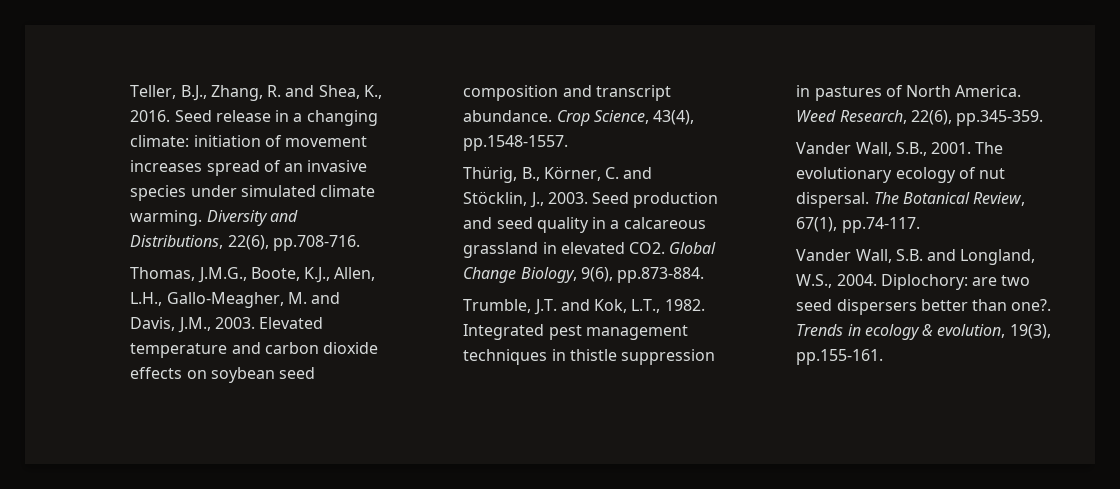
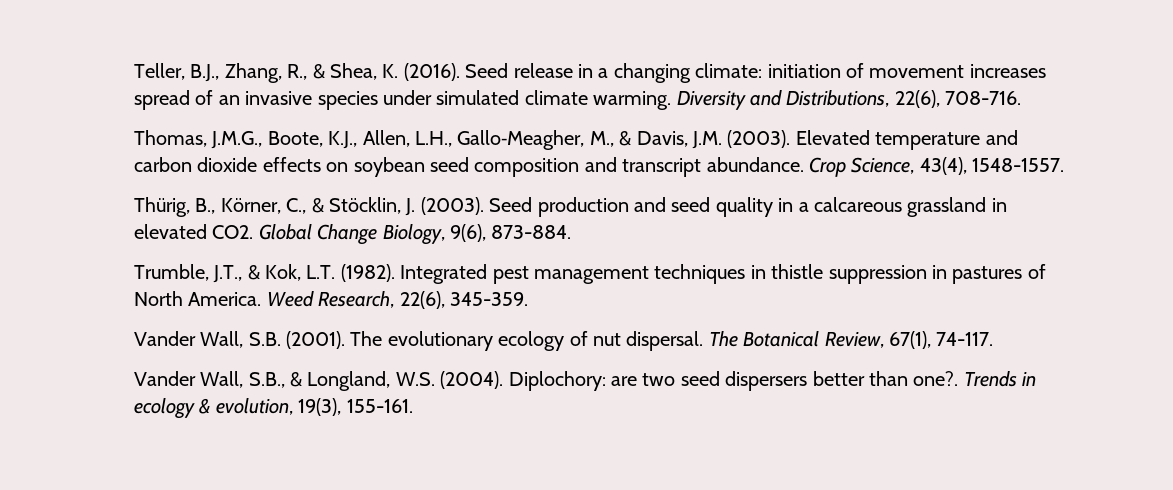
- Teller, B.J., Zhang, R. and Shea, K., 2016.
+ Teller, B.J., Zhang, R., & Shea, K. (2016).
- Diversity and Distributions, 22(6), pp.708-716.
+ Diversity and Distributions, 22(6), 708-716.
- Thomas, J.M.G., Boote, K.J., Allen, L.H., Gallo‐Meagher, M. and Davis, J.M., 2003.
+ Thomas, J.M.G., Boote, K.J., Allen, L.H., Gallo‐Meagher, M., & Davis, J.M. (2003).
- Crop Science, 43(4), pp.1548-1557.
+ Crop Science, 43(4), 1548-1557.
- Thürig, B., Körner, C. and Stöcklin, J., 2003.
+ Thürig, B., Körner, C., & Stöcklin, J. (2003).
- Seed production and seed quality in a calcareous grassland in elevated CO2. Global Change Biology, 9(6), pp.873-884.
+ Seed production and seed quality in a calcareous grassland in elevated CO2. Global Change Biology, 9(6), 873-884.
- Trumble, J.T. and Kok, L.T., 1982.
+ Trumble, J.T., & Kok, L.T. (1982).
- Weed Research, 22(6), pp.345-359.
- Vander Wall, S.B., 2001.
+ Weed Research, 22(6), 345-359.
+ Vander Wall, S.B. (2001).
- The Botanical Review, 67(1), pp.74-117.
- Vander Wall, S.B. and Longland, W.S., 2004.
+ The Botanical Review, 67(1), 74-117.
+ Vander Wall, S.B., & Longland, W.S. (2004).
- Trends in ecology & evolution, 19(3), pp.155-161.
+ Trends in ecology & evolution, 19(3), 155-161.

